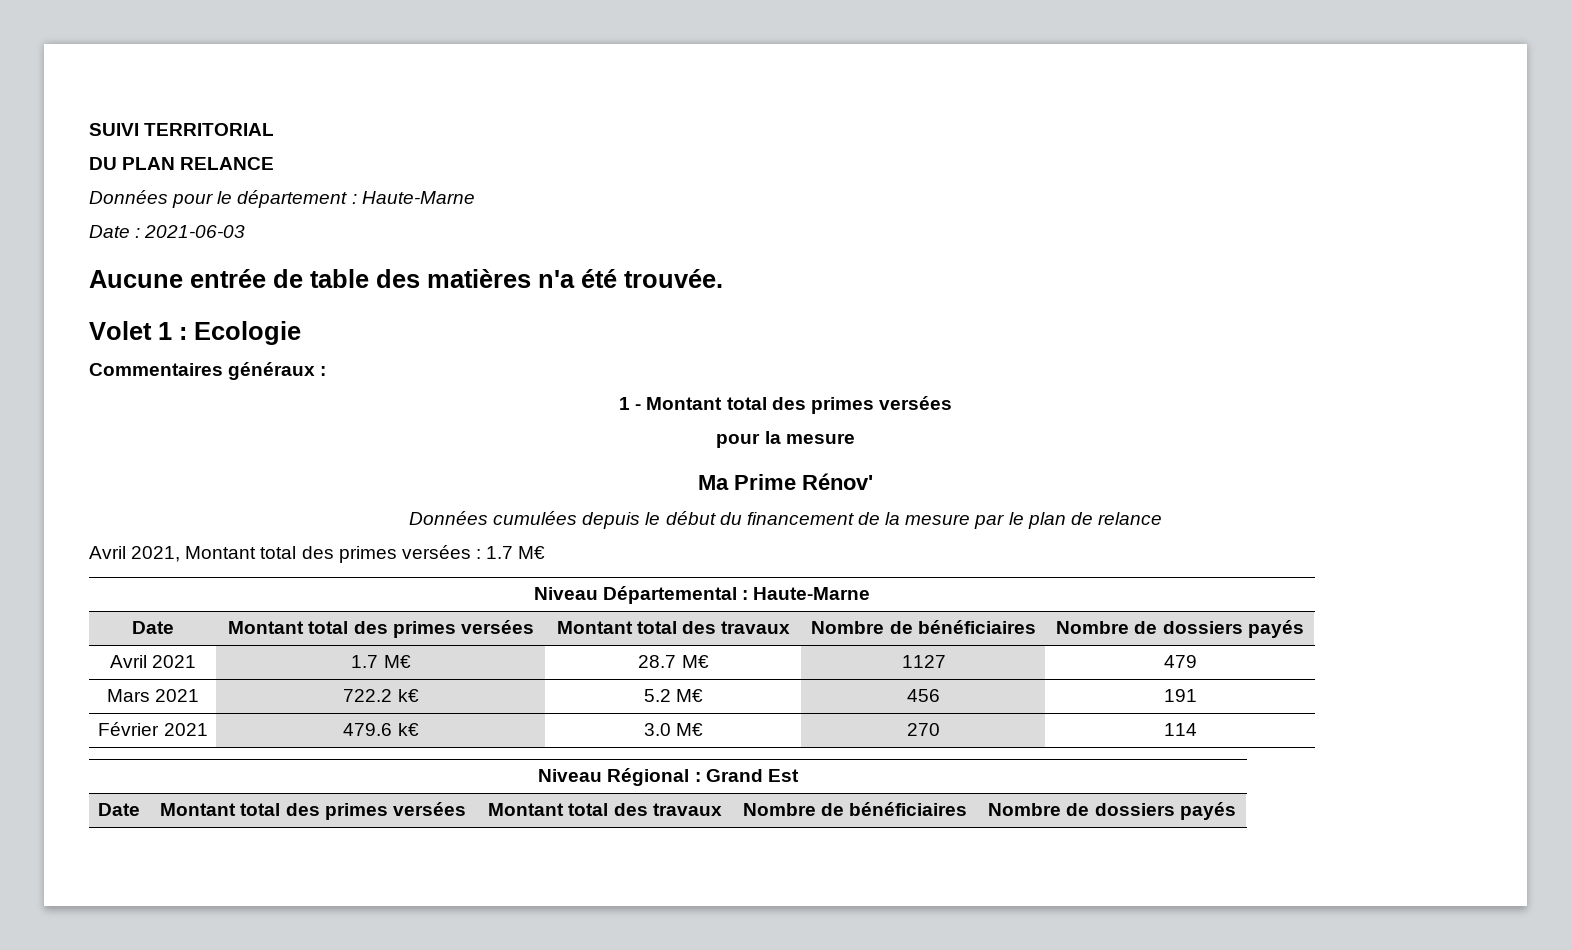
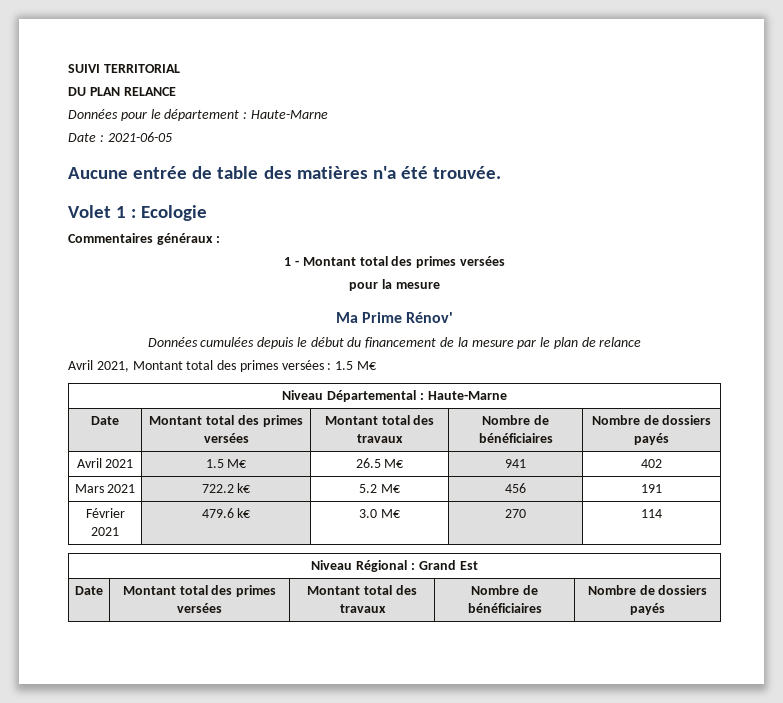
- Date : 2021-06-03
+ Date : 2021-06-05
- Avril 2021, Montant total des primes versées : 1.7 M€
+ Avril 2021, Montant total des primes versées : 1.5 M€
- Avril 2021 | 1.7 M€ | 28.7 M€ | 1127 | 479
+ Avril 2021 | 1.5 M€ | 26.5 M€ | 941 | 402

